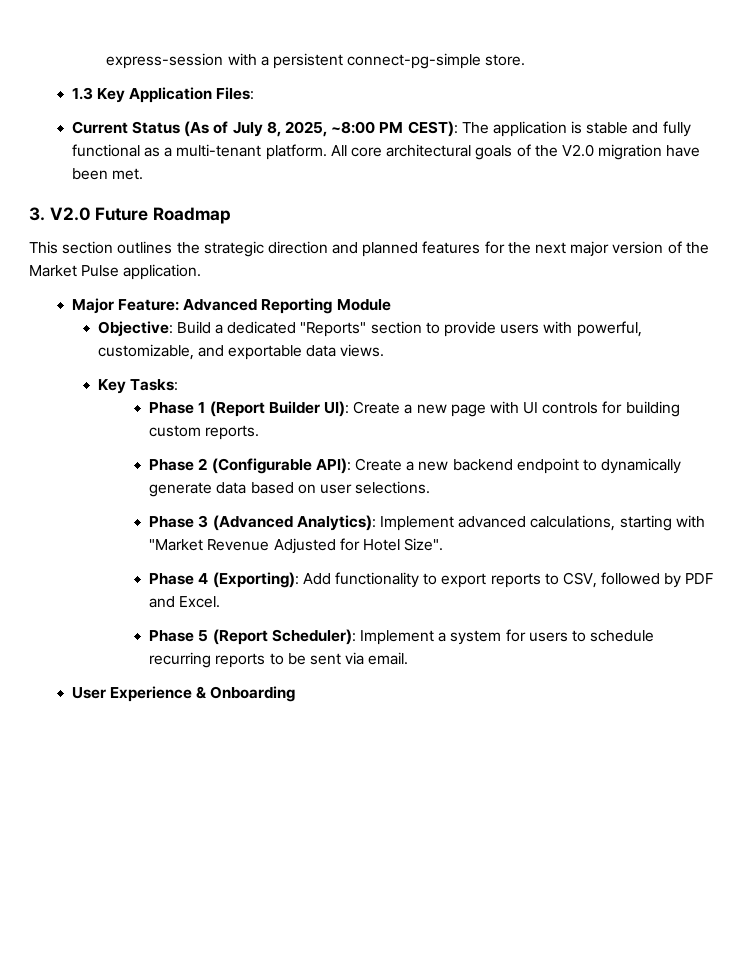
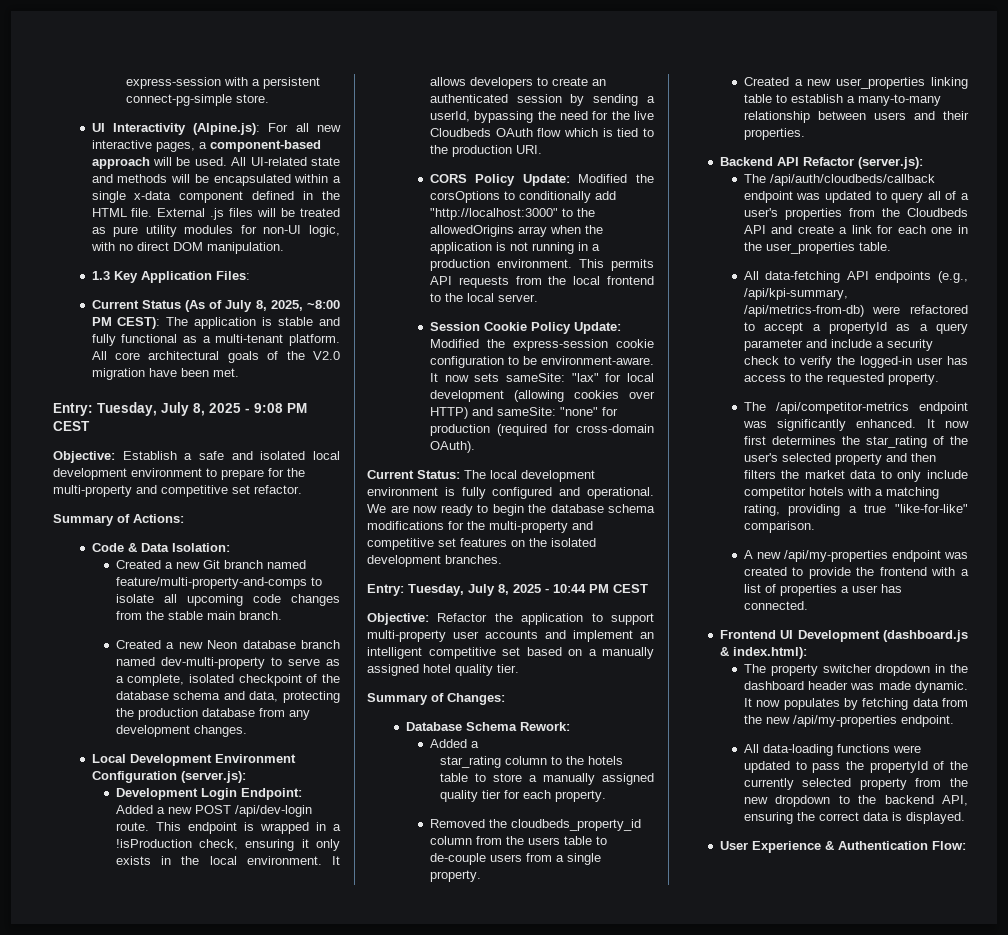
+ UI Interactivity (Alpine.js): For all new interactive pages, a component-based approach will be used. All UI-related state and methods will be encapsulated within a single x-data component defined in the HTML file. External .js files will be treated as pure utility modules for non-UI logic, with no direct DOM manipulation.
- 3. V2.0 Future Roadmap
- This section outlines the strategic direction and planned features for the next major version of the Market Pulse application.
- Major Feature: Advanced Reporting Module
- Objective: Build a dedicated "Reports" section to provide users with powerful, customizable, and exportable data views.
- Key Tasks:
- Phase 1 (Report Builder UI): Create a new page with UI controls for building custom reports.
- Phase 2 (Configurable API): Create a new backend endpoint to dynamically generate data based on user selections.
- Phase 3 (Advanced Analytics): Implement advanced calculations, starting with "Market Revenue Adjusted for Hotel Size".
- Phase 4 (Exporting): Add functionality to export reports to CSV, followed by PDF and Excel.
- Phase 5 (Report Scheduler): Implement a system for users to schedule recurring reports to be sent via email.
+ Entry: Tuesday, July 8, 2025 - 9:08 PM CEST
+ Objective: Establish a safe and isolated local development environment to prepare for the multi-property and competitive set refactor.
+ Summary of Actions:
+ Code & Data Isolation:
+ Created a new Git branch named feature/multi-property-and-comps to isolate all upcoming code changes from the stable main branch.
+ Created a new Neon database branch named dev-multi-property to serve as a complete, isolated checkpoint of the database schema and data, protecting the production database from any development changes.
+ Local Development Environment Configuration (server.js):
+ Development Login Endpoint: Added a new POST /api/dev-login route. This endpoint is wrapped in a !isProduction check, ensuring it only exists in the local environment. It allows developers to create an authenticated session by sending a userId, bypassing the need for the live Cloudbeds OAuth flow which is tied to the production URI.
+ CORS Policy Update: Modified the corsOptions to conditionally add "http://localhost:3000" to the allowedOrigins array when the application is not running in a production environment. This permits API requests from the local frontend to the local server.
+ Session Cookie Policy Update: Modified the express-session cookie configuration to be environment-aware. It now sets sameSite: "lax" for local development (allowing cookies over HTTP) and sameSite: "none" for production (required for cross-domain OAuth).
+ Current Status: The local development environment is fully configured and operational. We are now ready to begin the database schema modifications for the multi-property and competitive set features on the isolated development branches.
+ Entry: Tuesday, July 8, 2025 - 10:44 PM CEST
+ Objective: Refactor the application to support multi-property user accounts and implement an intelligent competitive set based on a manually assigned hotel quality tier.
+ Summary of Changes:
+ Database Schema Rework:
+ Added a
+ star_rating column to the hotels table to store a manually assigned quality tier for each property.
+ Removed the cloudbeds_property_id column from the users table to de-couple users from a single property.
+ Created a new user_properties linking table to establish a many-to-many relationship between users and their properties.
+ Backend API Refactor (server.js):
+ The /api/auth/cloudbeds/callback endpoint was updated to query all of a user's properties from the Cloudbeds API and create a link for each one in the user_properties table.
+ All data-fetching API endpoints (e.g., /api/kpi-summary, /api/metrics-from-db) were refactored to accept a propertyId as a query parameter and include a security check to verify the logged-in user has access to the requested property.
+ The /api/competitor-metrics endpoint was significantly enhanced. It now first determines the star_rating of the user's selected property and then filters the market data to only include competitor hotels with a matching rating, providing a true "like-for-like" comparison.
+ A new /api/my-properties endpoint was created to provide the frontend with a list of properties a user has connected.
+ Frontend UI Development (dashboard.js & index.html):
+ The property switcher dropdown in the dashboard header was made dynamic. It now populates by fetching data from the new /api/my-properties endpoint.
+ All data-loading functions were updated to pass the propertyId of the currently selected property from the new dropdown to the backend API, ensuring the correct data is displayed.
- User Experience & Onboarding
+ User Experience & Authentication Flow:

